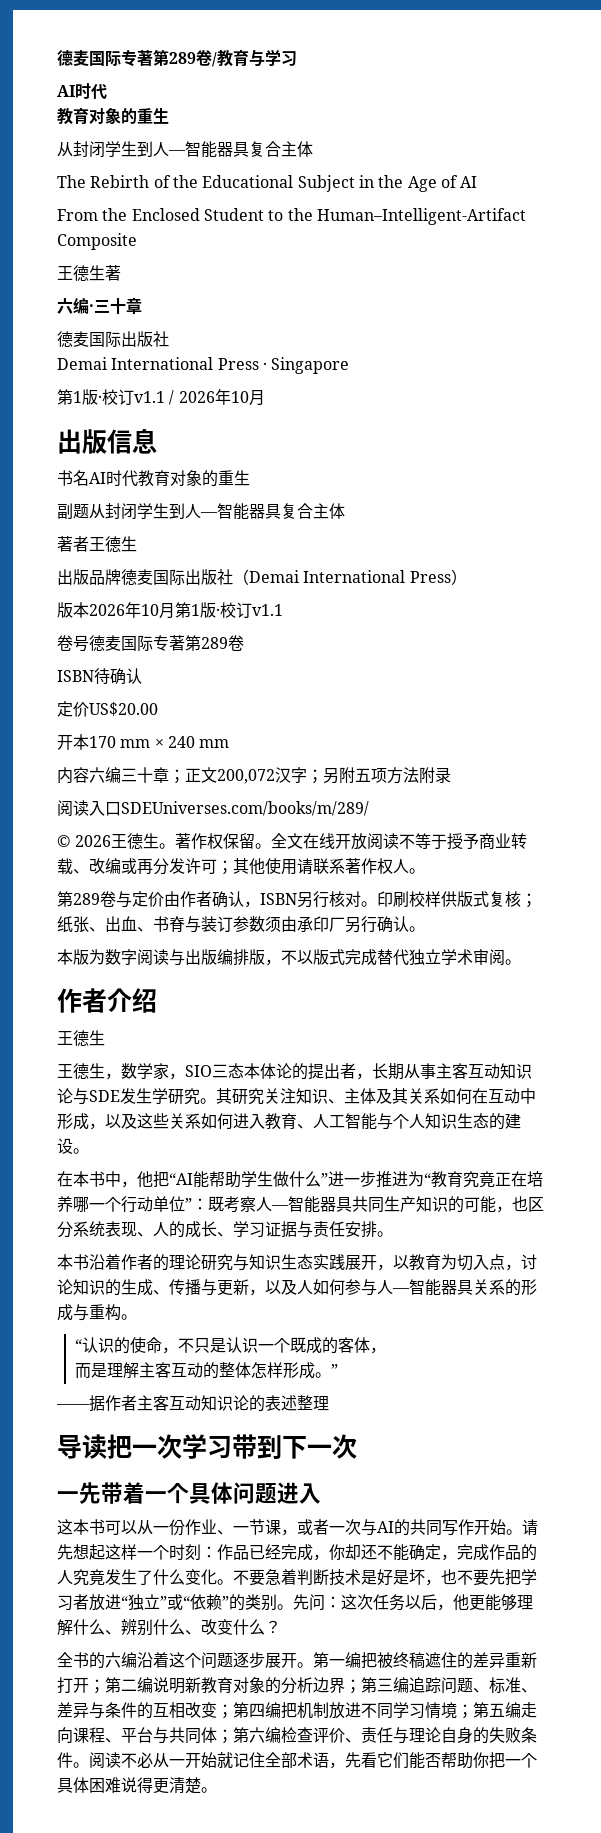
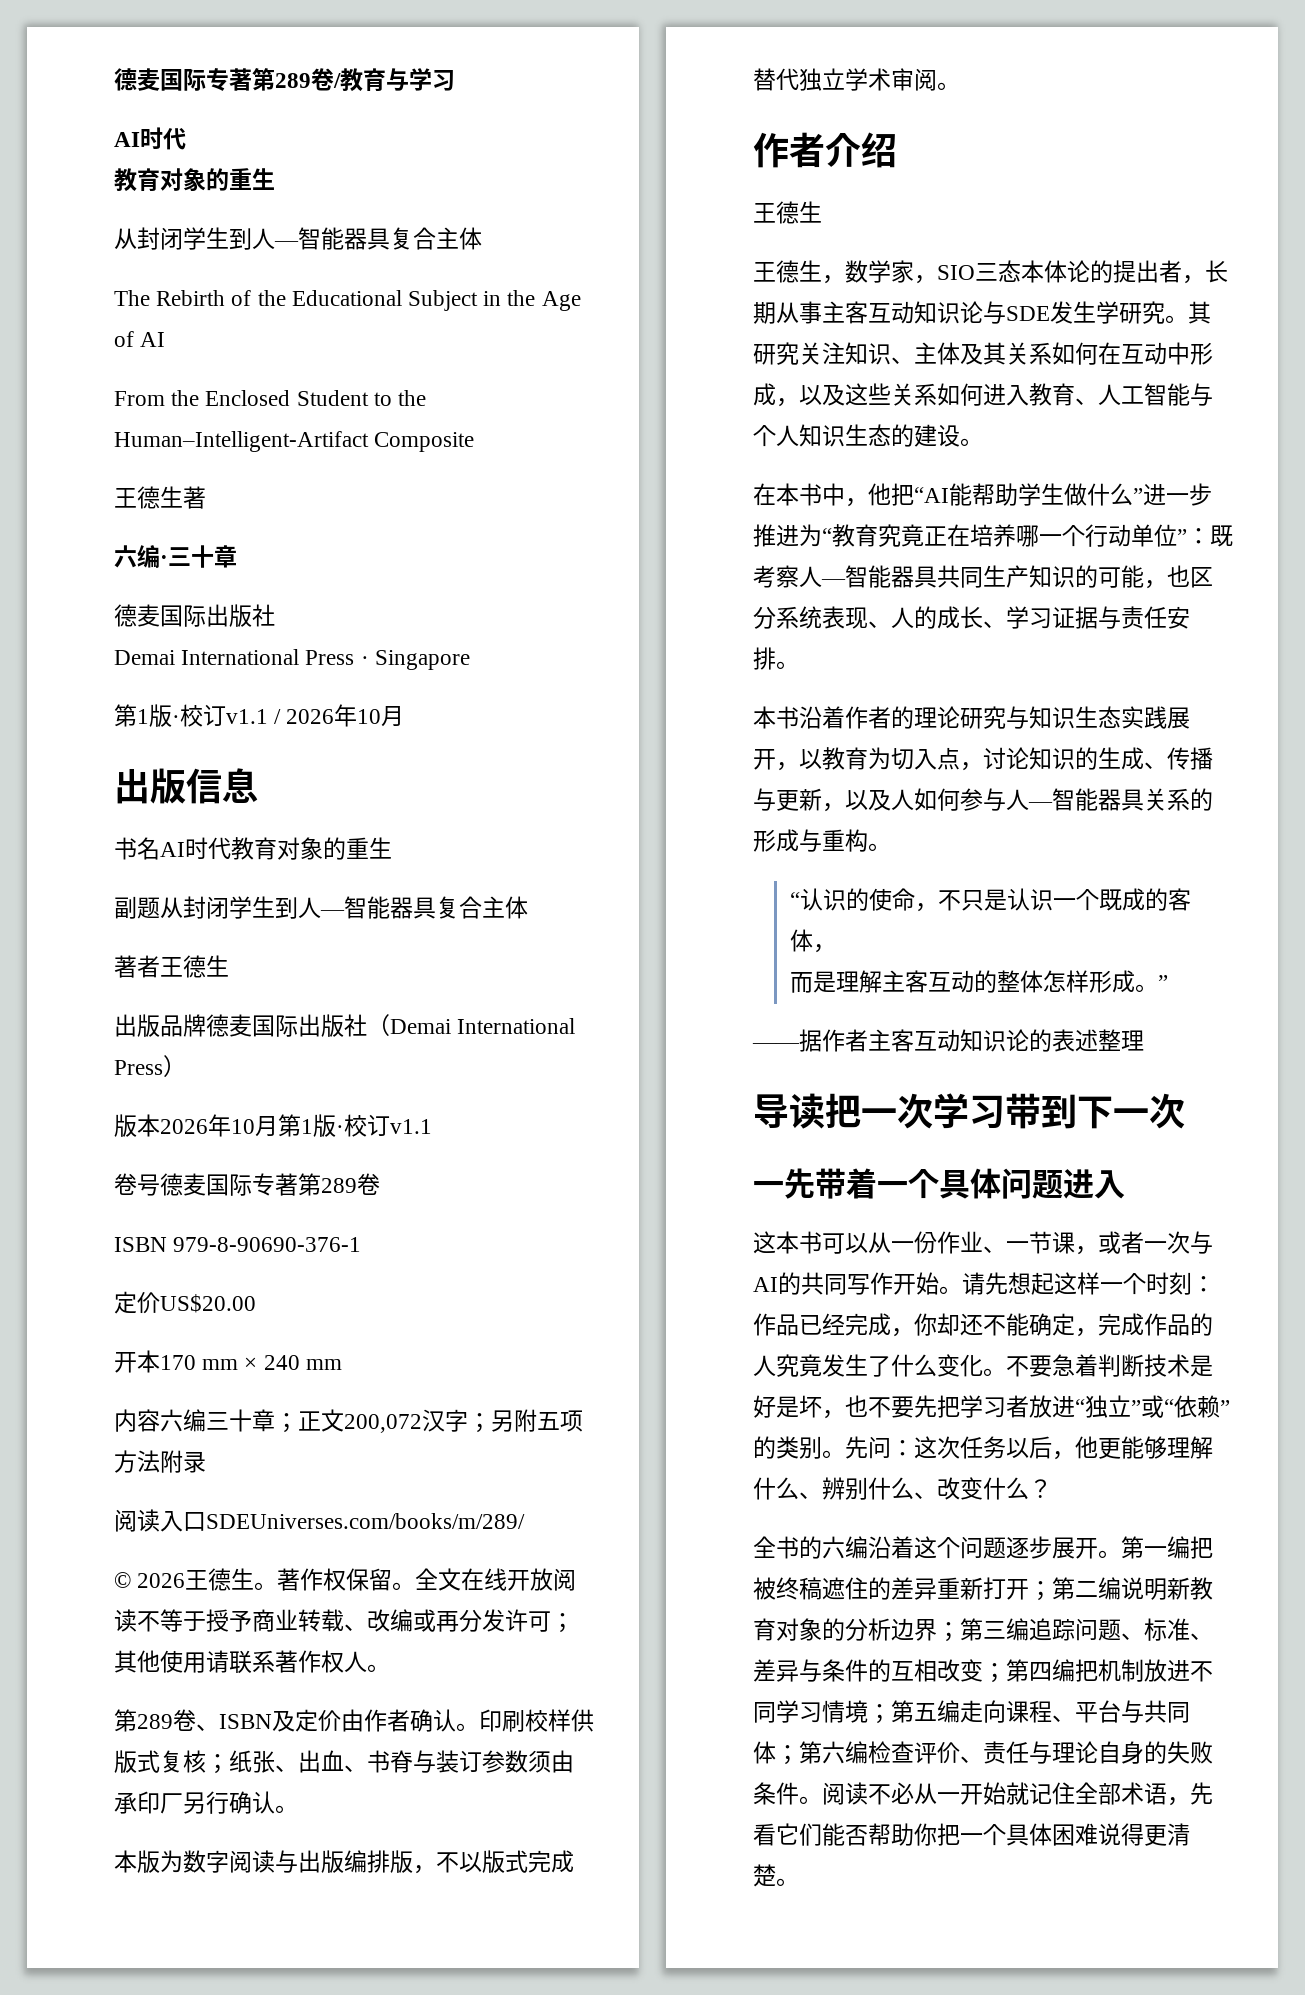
- ISBN待确认
+ ISBN 979-8-90690-376-1
- 第289卷与定价由作者确认，ISBN另行核对。
+ 第289卷、ISBN及定价由作者确认。

